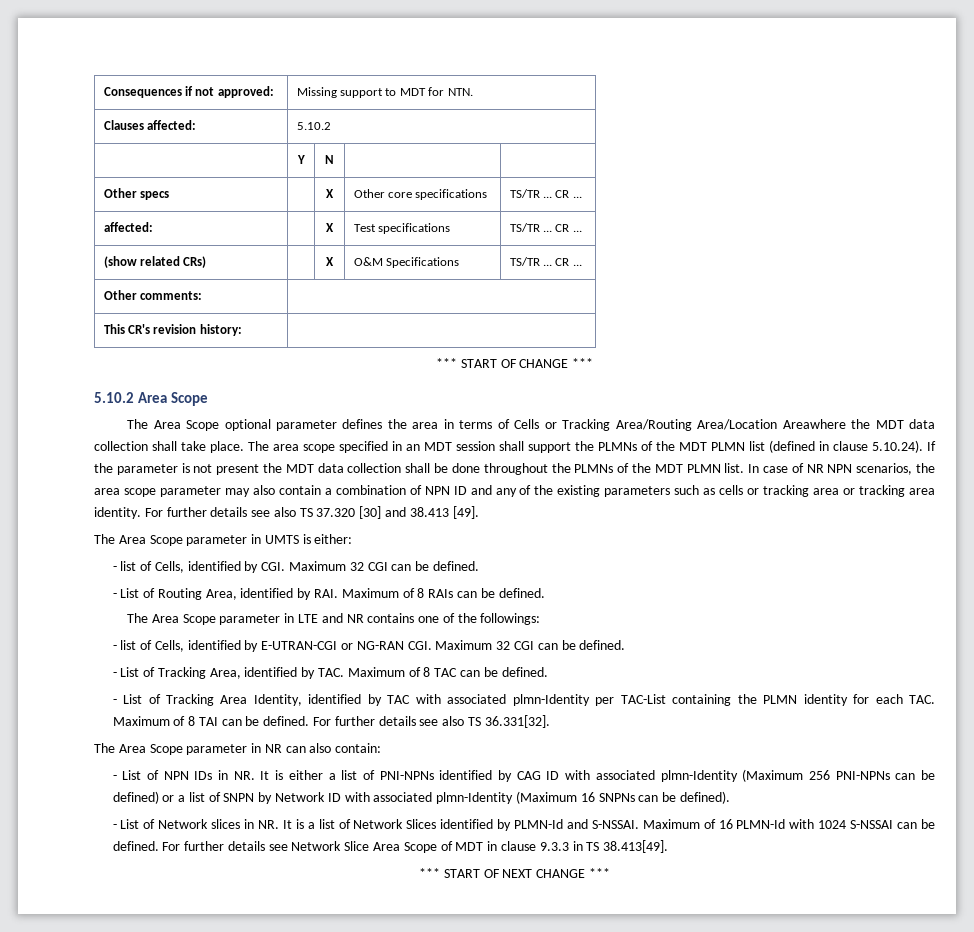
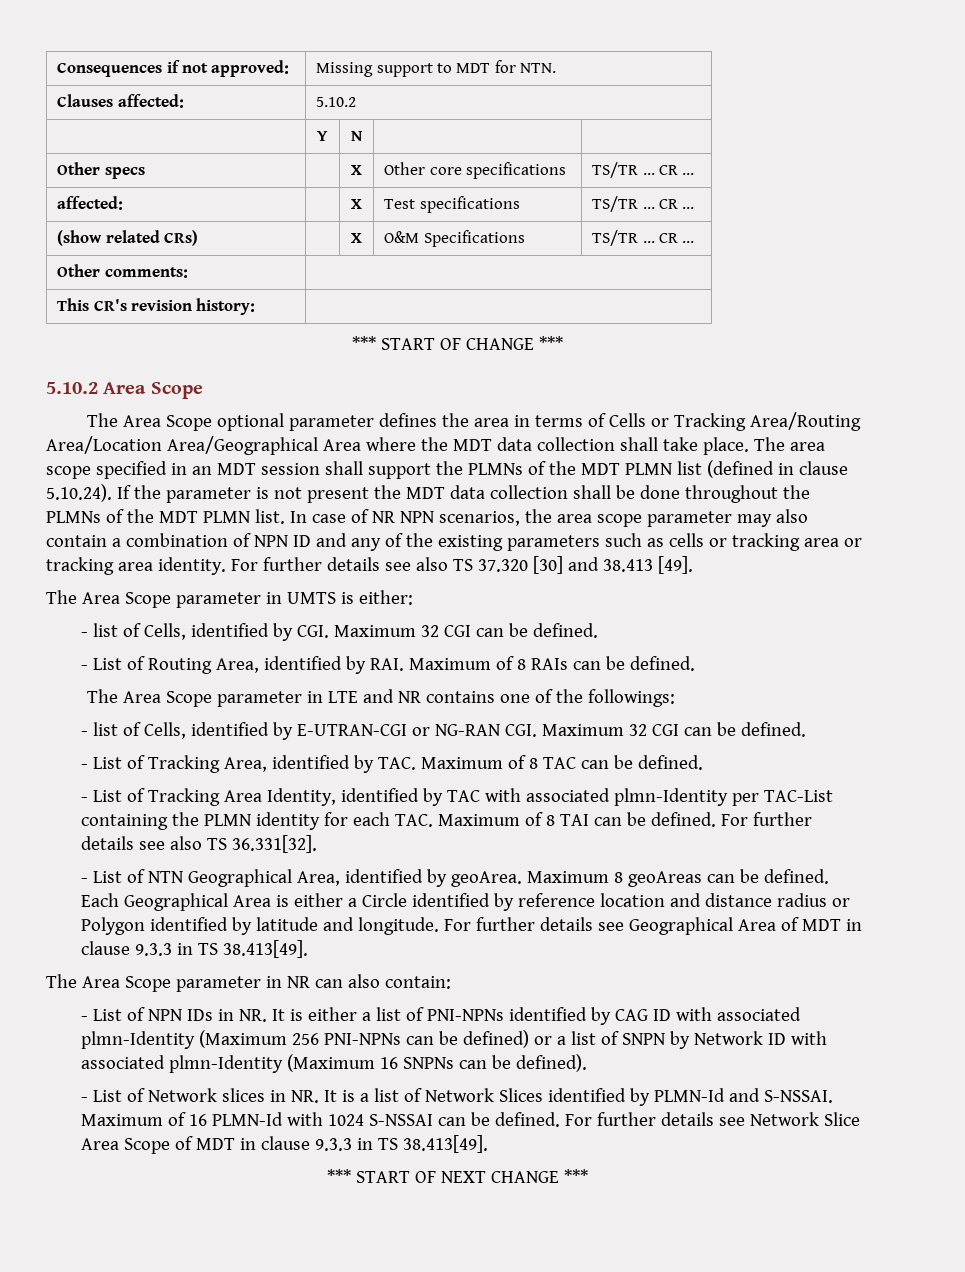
- The Area Scope optional parameter defines the area in terms of Cells or Tracking Area/Routing Area/Location Areawhere the MDT data collection shall take place.
+ The Area Scope optional parameter defines the area in terms of Cells or Tracking Area/Routing Area/Location Area/Geographical Area where the MDT data collection shall take place.
+ - List of NTN Geographical Area, identified by geoArea. Maximum 8 geoAreas can be defined. Each Geographical Area is either a Circle identified by reference location and distance radius or Polygon identified by latitude and longitude. For further details see Geographical Area of MDT in clause 9.3.3 in TS 38.413[49].

